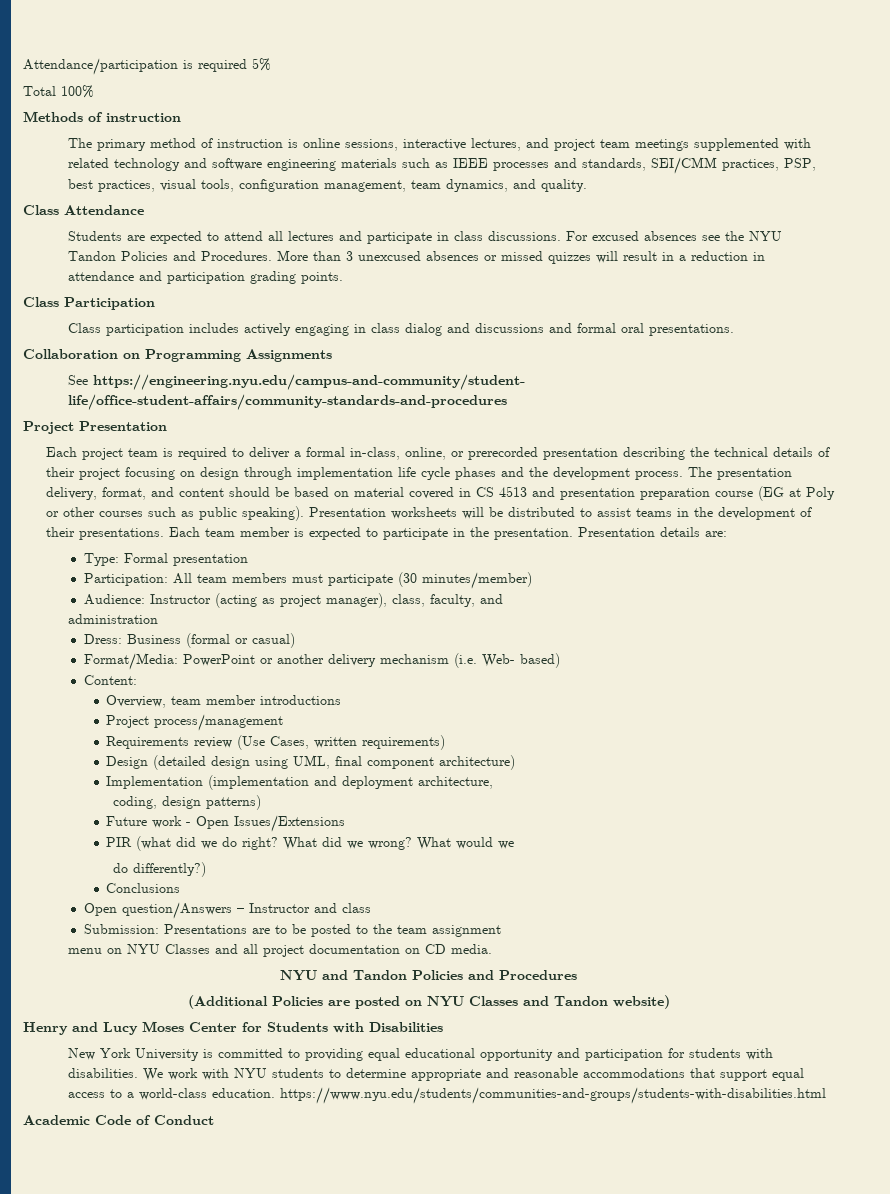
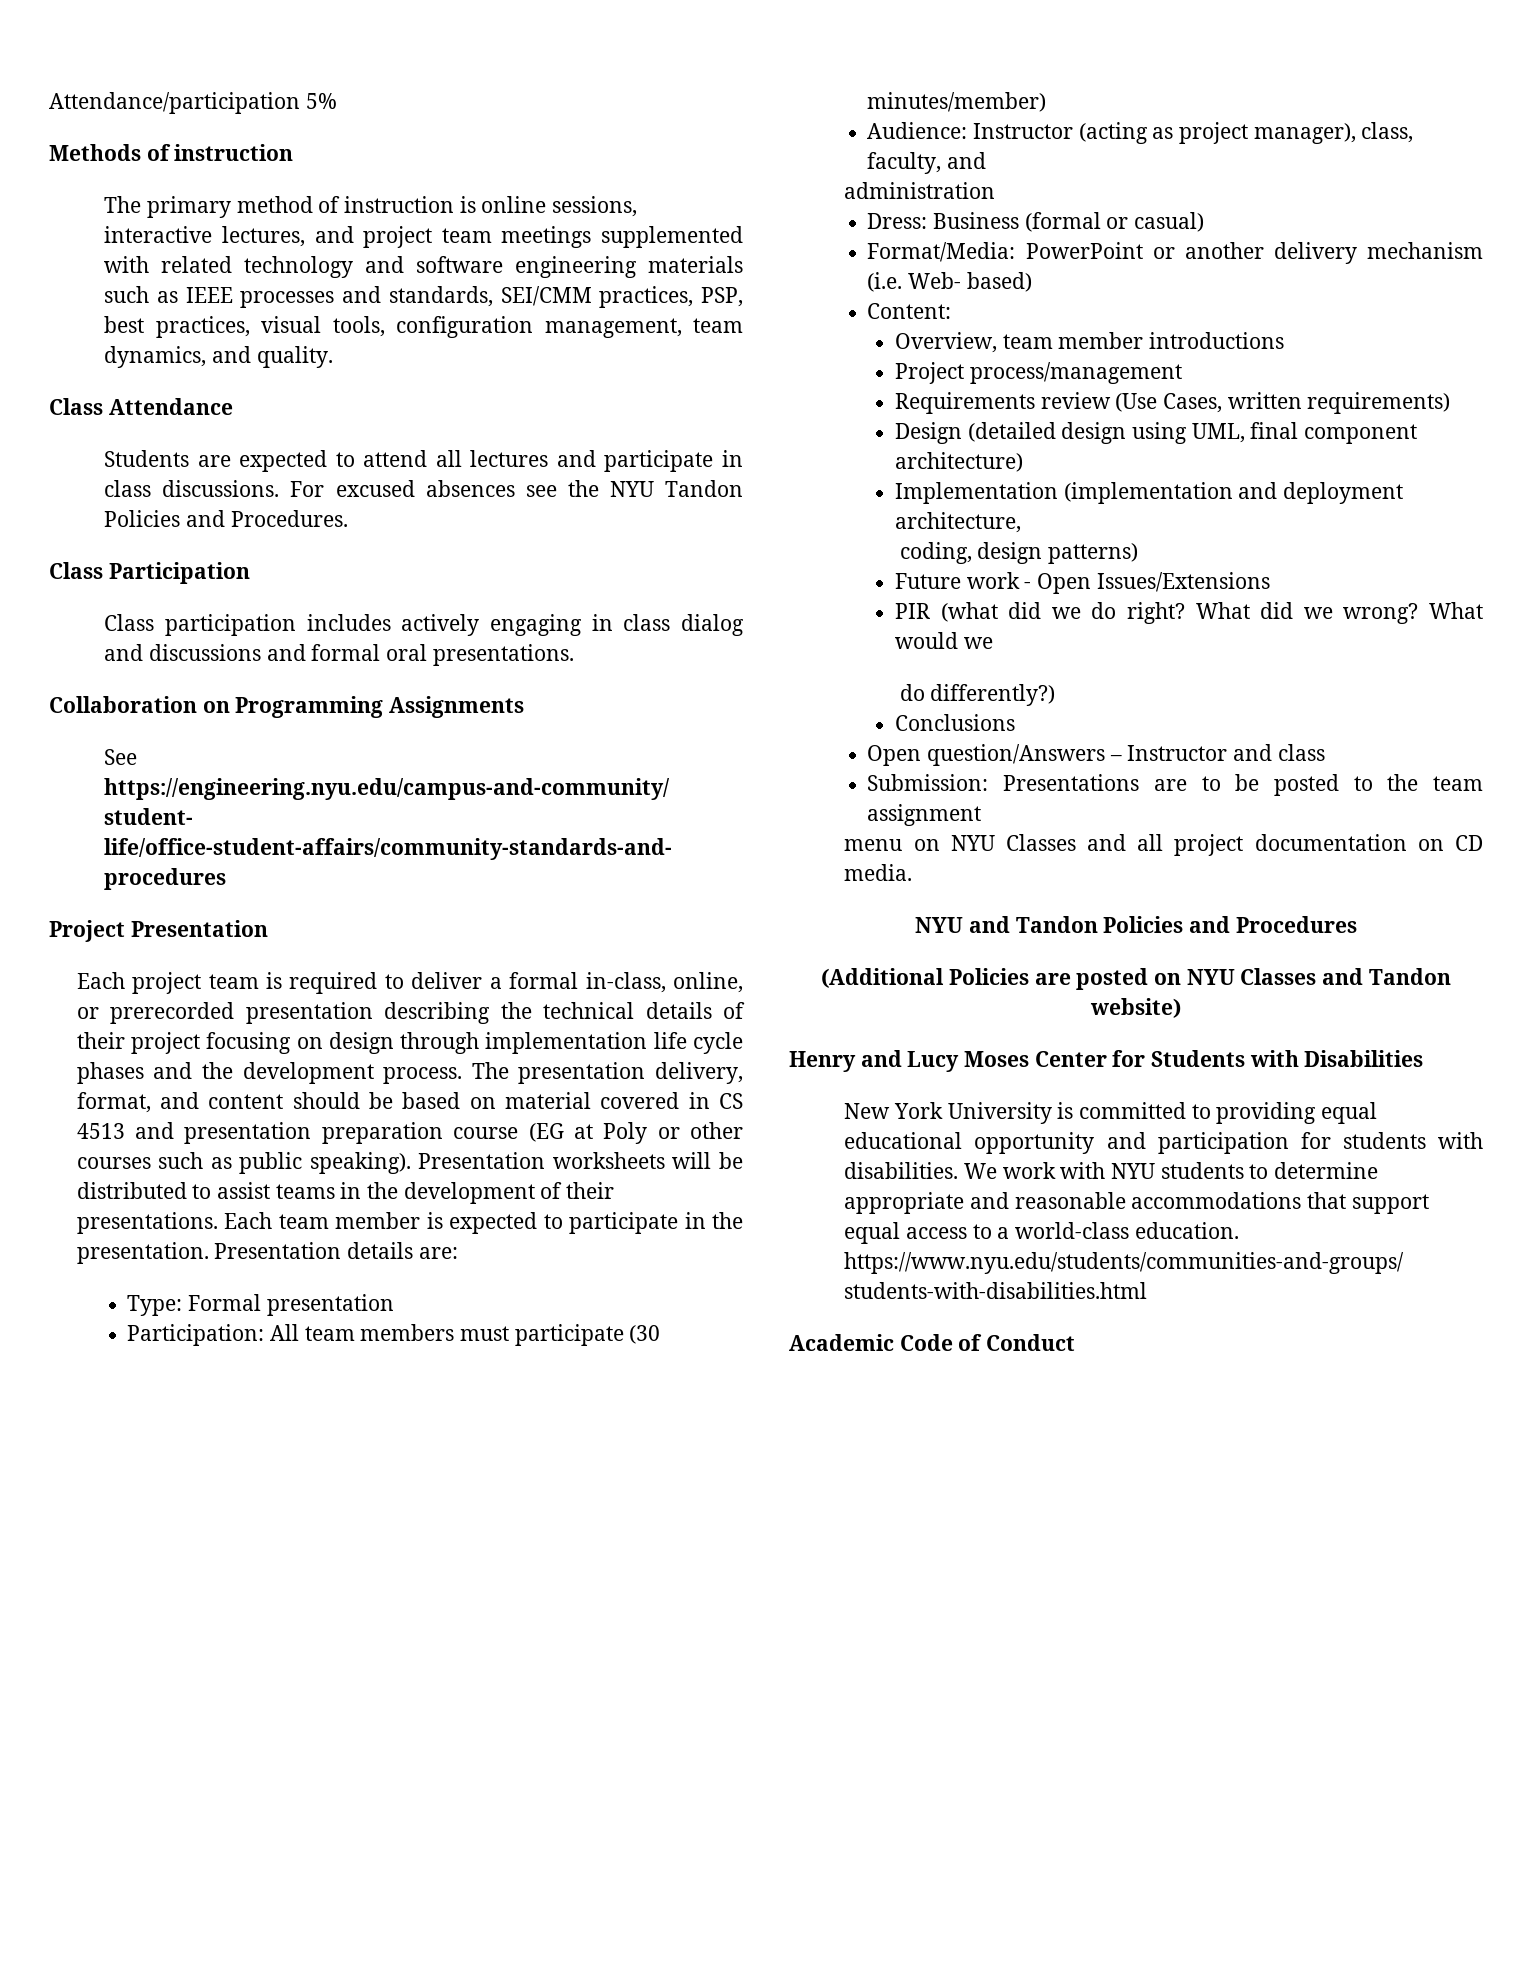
- Attendance/participation is required 5%
+ Attendance/participation 5%
- Total 100%
- More than 3 unexcused absences or missed quizzes will result in a reduction in attendance and participation grading points.

